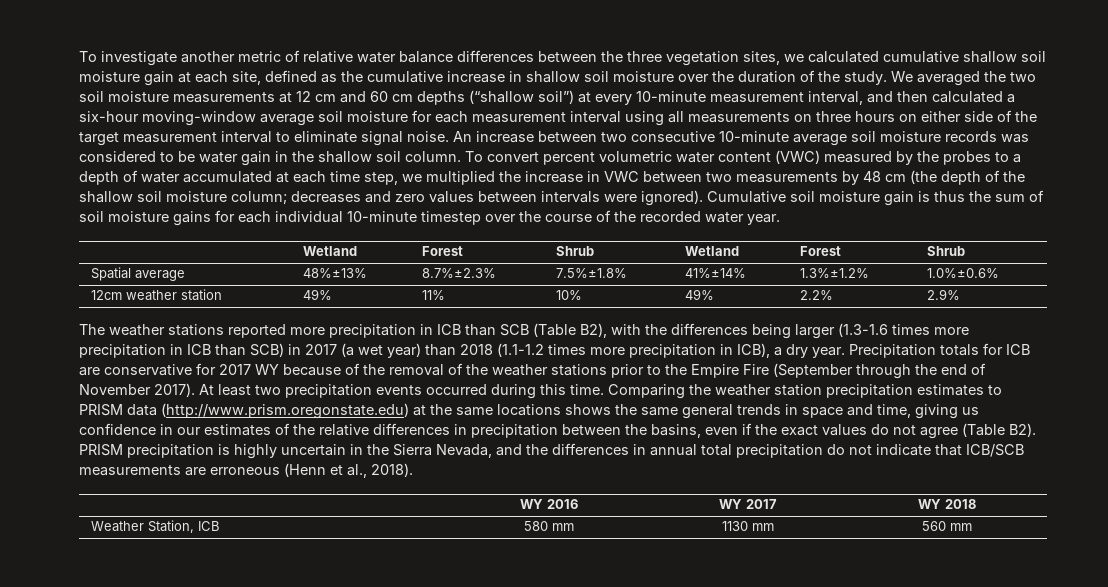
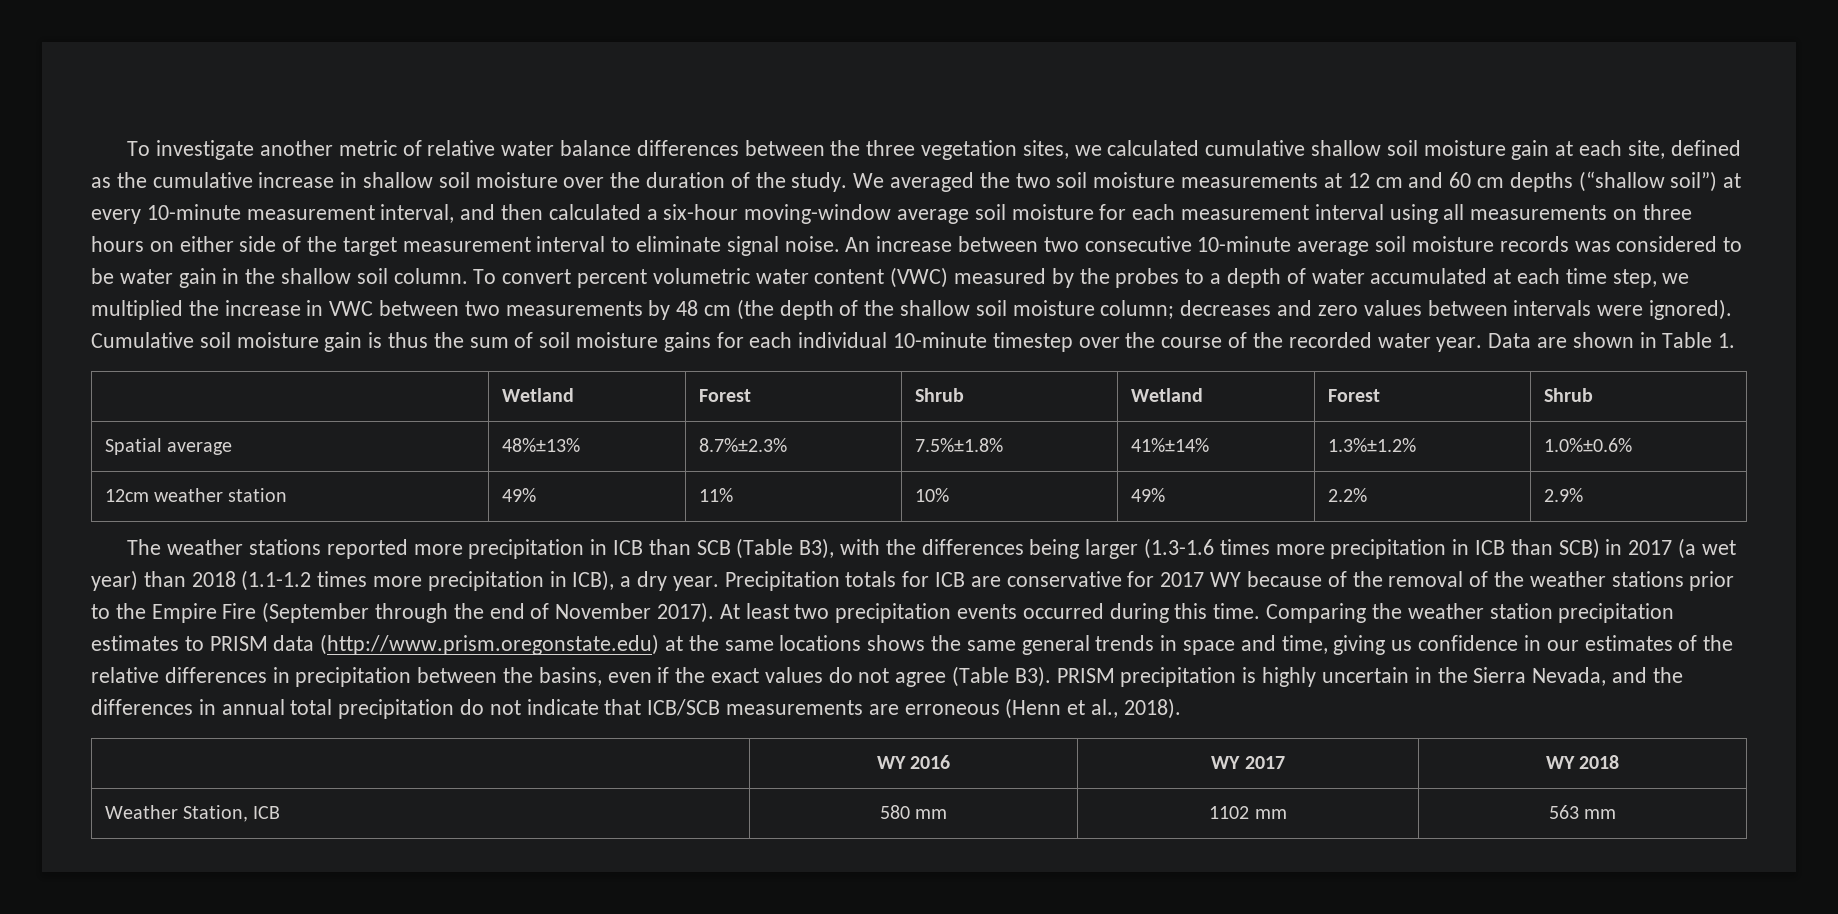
+ Data are shown in Table 1.
- The weather stations reported more precipitation in ICB than SCB (Table B2), with the differences being larger (1.3-1.6 times more precipitation in ICB than SCB) in 2017 (a wet year) than 2018 (1.1-1.2 times more precipitation in ICB), a dry year.
+ The weather stations reported more precipitation in ICB than SCB (Table B3), with the differences being larger (1.3-1.6 times more precipitation in ICB than SCB) in 2017 (a wet year) than 2018 (1.1-1.2 times more precipitation in ICB), a dry year.
- Comparing the weather station precipitation estimates to PRISM data (http://www.prism.oregonstate.edu) at the same locations shows the same general trends in space and time, giving us confidence in our estimates of the relative differences in precipitation between the basins, even if the exact values do not agree (Table B2). PRISM precipitation is highly uncertain in the Sierra Nevada, and the differences in annual total precipitation do not indicate that ICB/SCB measurements are erroneous (Henn et al., 2018).
+ Comparing the weather station precipitation estimates to PRISM data (http://www.prism.oregonstate.edu) at the same locations shows the same general trends in space and time, giving us confidence in our estimates of the relative differences in precipitation between the basins, even if the exact values do not agree (Table B3). PRISM precipitation is highly uncertain in the Sierra Nevada, and the differences in annual total precipitation do not indicate that ICB/SCB measurements are erroneous (Henn et al., 2018).
- Weather Station, ICB | 580 mm | 1130 mm | 560 mm
+ Weather Station, ICB | 580 mm | 1102 mm | 563 mm

